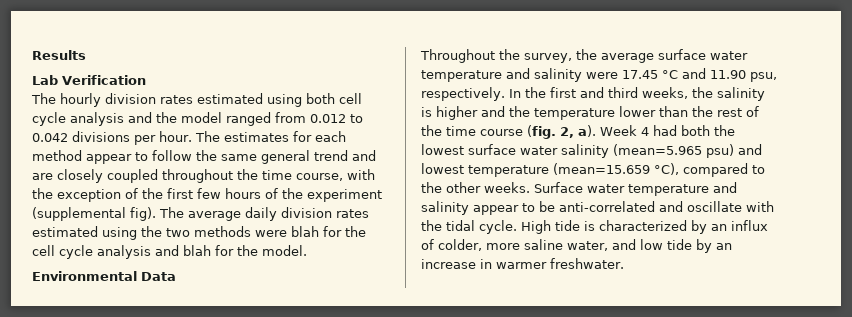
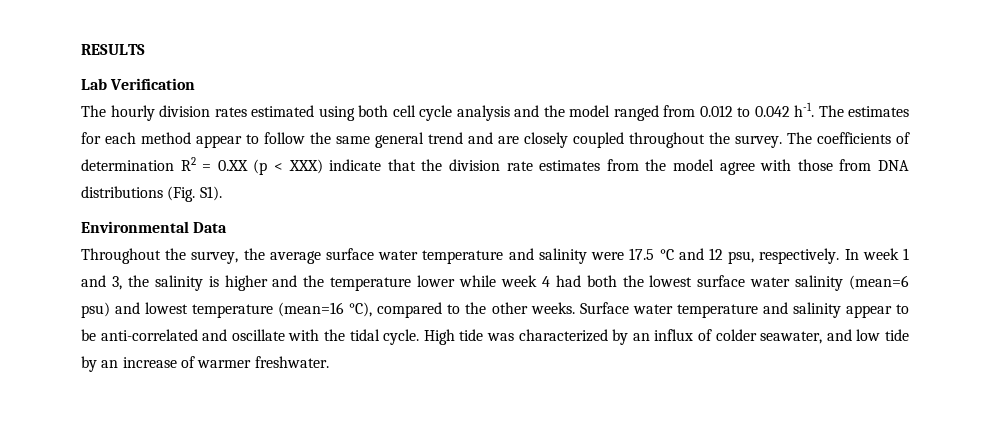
- Results
+ RESULTS
- The hourly division rates estimated using both cell cycle analysis and the model ranged from 0.012 to 0.042 divisions per hour.
+ The hourly division rates estimated using both cell cycle analysis and the model ranged from 0.012 to 0.042 h-1.
- The estimates for each method appear to follow the same general trend and are closely coupled throughout the time course, with the exception of the first few hours of the experiment (supplemental fig). The average daily division rates estimated using the two methods were blah for the cell cycle analysis and blah for the model.
+ The estimates for each method appear to follow the same general trend and are closely coupled throughout the survey. The coefficients of determination R2 = 0.XX (p < XXX) indicate that the division rate estimates from the model agree with those from DNA distributions (Fig. S1).
- Throughout the survey, the average surface water temperature and salinity were 17.45 °C and 11.90 psu, respectively.
+ Throughout the survey, the average surface water temperature and salinity were 17.5 °C and 12 psu, respectively.
- In the first and third weeks, the salinity is higher and the temperature lower than the rest of the time course (fig. 2, a). Week 4 had both the lowest surface water salinity (mean=5.965 psu) and lowest temperature (mean=15.659 °C), compared to the other weeks.
+ In week 1 and 3, the salinity is higher and the temperature lower while week 4 had both the lowest surface water salinity (mean=6 psu) and lowest temperature (mean=16 °C), compared to the other weeks.
- High tide is characterized by an influx of colder, more saline water, and low tide by an increase in warmer freshwater.
+ High tide was characterized by an influx of colder seawater, and low tide by an increase of warmer freshwater.

